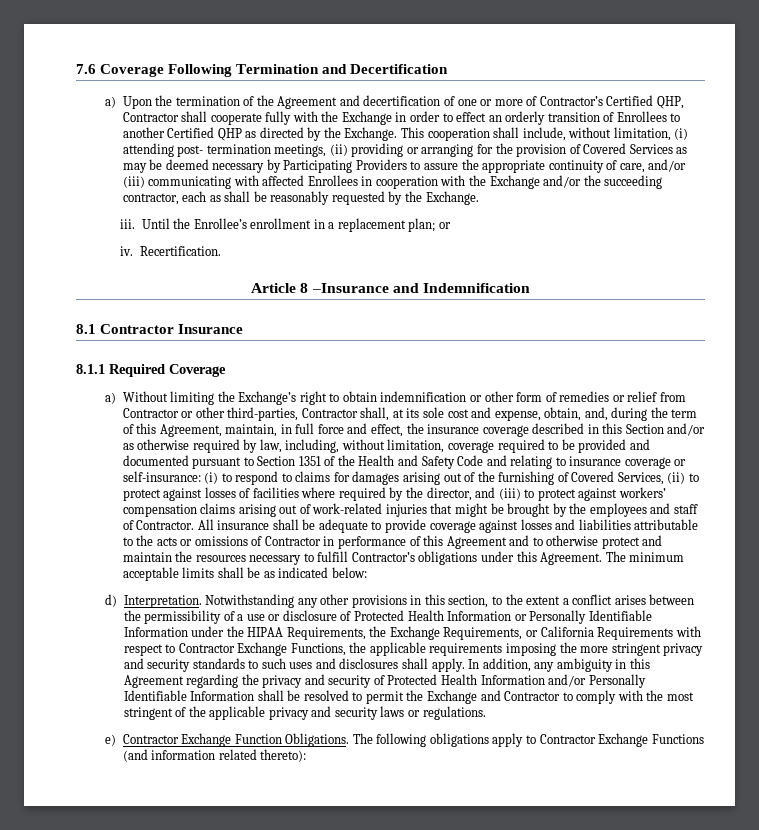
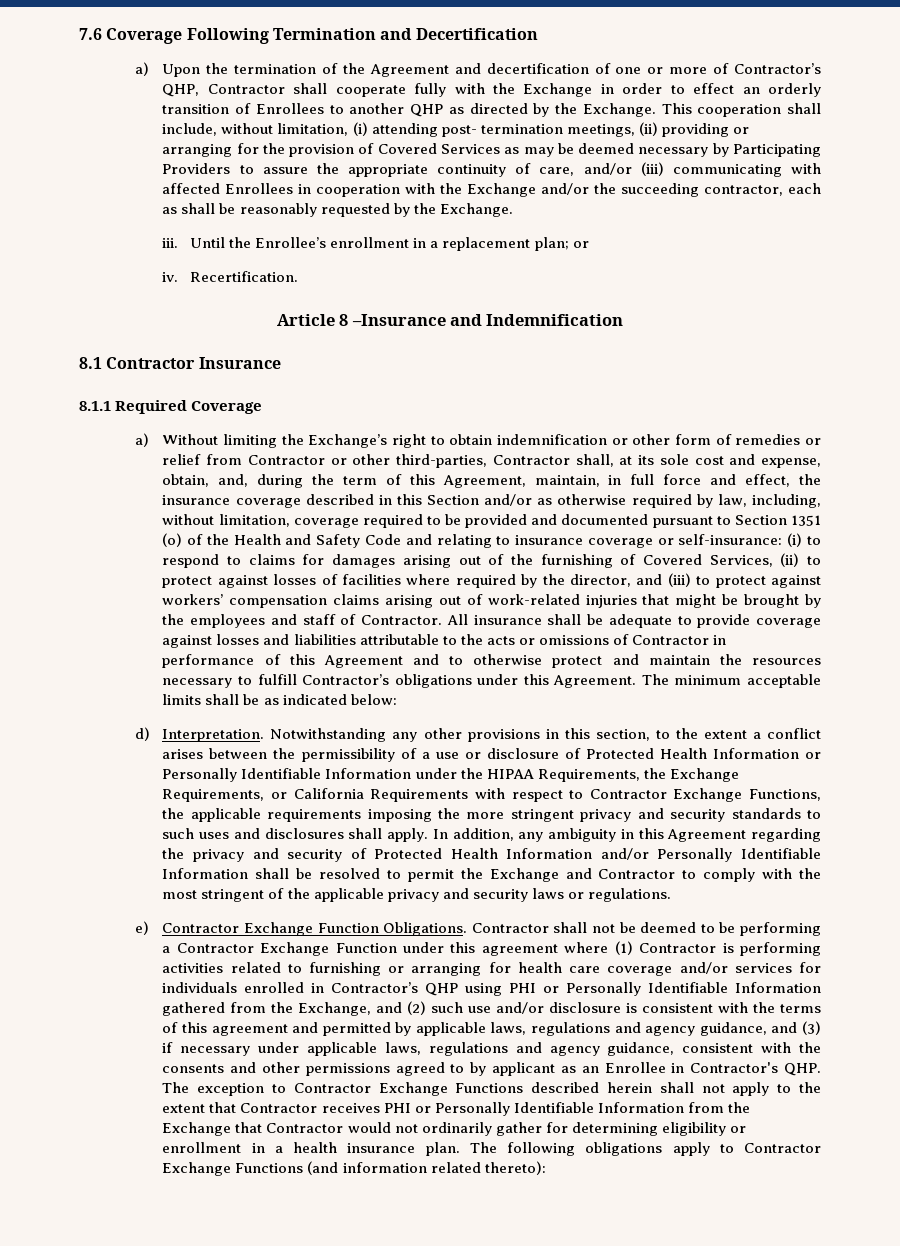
- a) Upon the termination of the Agreement and decertification of one or more of Contractor’s Certified QHP, Contractor shall cooperate fully with the Exchange in order to effect an orderly transition of Enrollees to another Certified QHP as directed by the Exchange.
+ a) Upon the termination of the Agreement and decertification of one or more of Contractor’s QHP, Contractor shall cooperate fully with the Exchange in order to effect an orderly transition of Enrollees to another QHP as directed by the Exchange.
- a) Without limiting the Exchange’s right to obtain indemnification or other form of remedies or relief from Contractor or other third-parties, Contractor shall, at its sole cost and expense, obtain, and, during the term of this Agreement, maintain, in full force and effect, the insurance coverage described in this Section and/or as otherwise required by law, including, without limitation, coverage required to be provided and documented pursuant to Section 1351 of the Health and Safety Code and relating to insurance coverage or self-insurance:
+ a) Without limiting the Exchange’s right to obtain indemnification or other form of remedies or relief from Contractor or other third-parties, Contractor shall, at its sole cost and expense, obtain, and, during the term of this Agreement, maintain, in full force and effect, the insurance coverage described in this Section and/or as otherwise required by law, including, without limitation, coverage required to be provided and documented pursuant to Section 1351 (o) of the Health and Safety Code and relating to insurance coverage or self-insurance:
+ Contractor shall not be deemed to be performing a Contractor Exchange Function under this agreement where (1) Contractor is performing activities related to furnishing or arranging for health care coverage and/or services for individuals enrolled in Contractor’s QHP using PHI or Personally Identifiable Information gathered from the Exchange, and (2) such use and/or disclosure is consistent with the terms of this agreement and permitted by applicable laws, regulations and agency guidance, and (3) if necessary under applicable laws, regulations and agency guidance, consistent with the consents and other permissions agreed to by applicant as an Enrollee in Contractor's QHP. The exception to Contractor Exchange Functions described herein shall not apply to the extent that Contractor receives PHI or Personally Identifiable Information from the Exchange that Contractor would not ordinarily gather for determining eligibility or enrollment in a health insurance plan.

